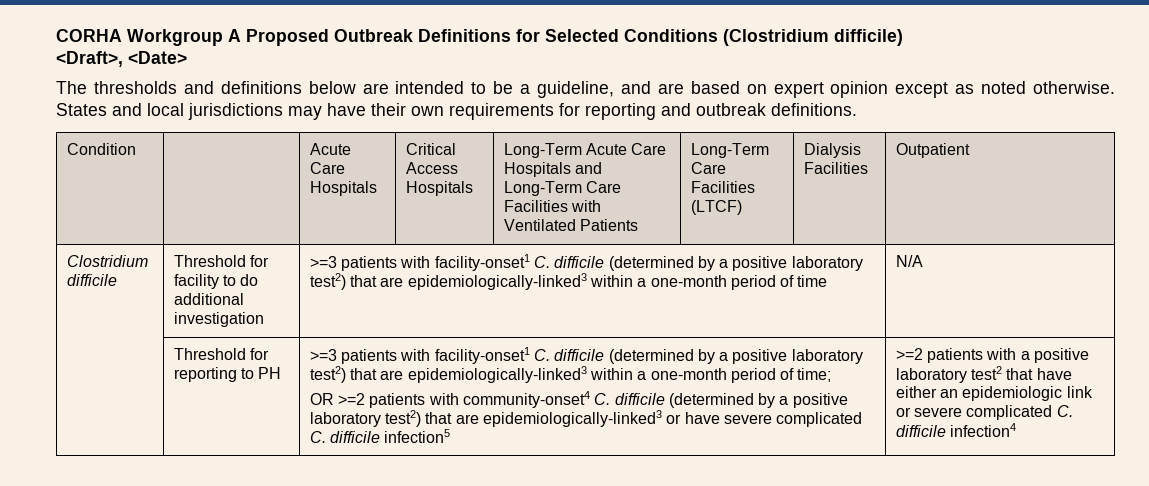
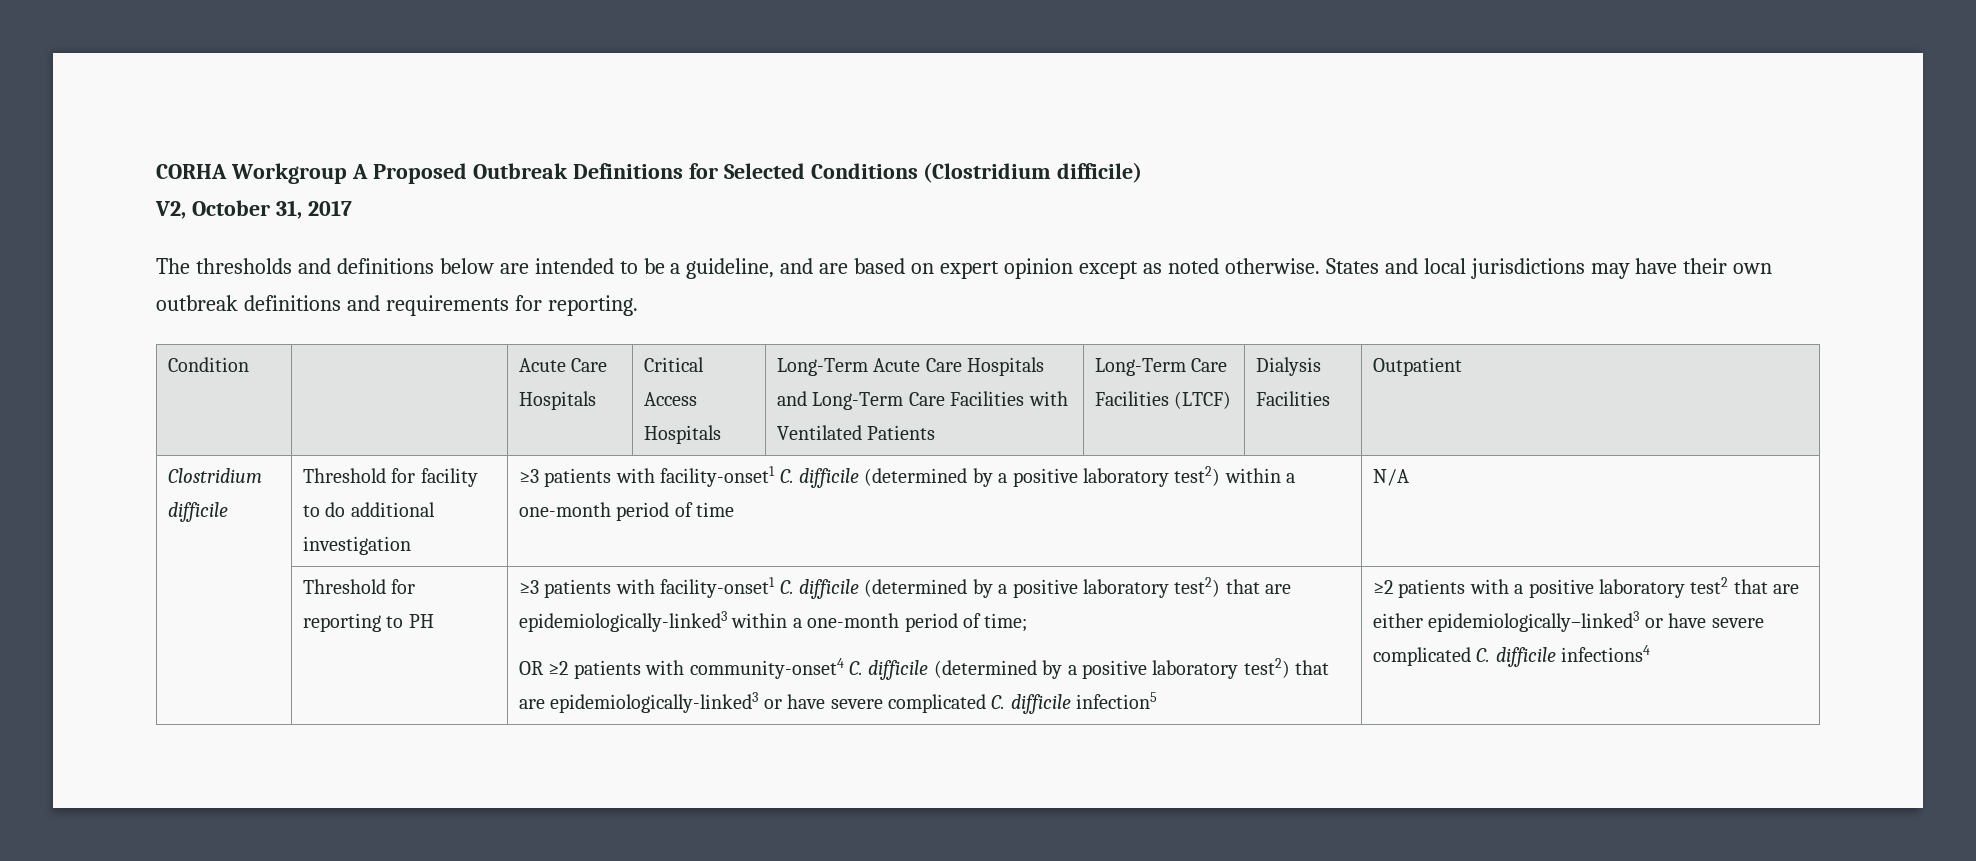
- <Draft>, <Date>
+ V2, October 31, 2017
- States and local jurisdictions may have their own requirements for reporting and outbreak definitions.
+ States and local jurisdictions may have their own outbreak definitions and requirements for reporting.
- Clostridium difficile | Threshold for facility to do additional investigation | >=3 patients with facility-onset1 C. difficile (determined by a positive laboratory test2) that are epidemiologically-linked3 within a one-month period of time | N/A
+ Clostridium difficile | Threshold for facility to do additional investigation | ≥3 patients with facility-onset1 C. difficile (determined by a positive laboratory test2) within a one-month period of time | N/A
- >=3 patients with facility-onset1 C. difficile (determined by a positive laboratory test2) that are epidemiologically-linked3 within a one-month period of time;
+ ≥3 patients with facility-onset1 C. difficile (determined by a positive laboratory test2) that are epidemiologically-linked3 within a one-month period of time;
- OR >=2 patients with community-onset4 C. difficile (determined by a positive laboratory test2) that are epidemiologically-linked3 or have severe complicated C. difficile infection5
+ OR ≥2 patients with community-onset4 C. difficile (determined by a positive laboratory test2) that are epidemiologically-linked3 or have severe complicated C. difficile infection5
- >=2 patients with a positive laboratory test2 that have either an epidemiologic link or severe complicated C. difficile infection4
+ ≥2 patients with a positive laboratory test2 that are either epidemiologically–linked3 or have severe complicated C. difficile infections4

